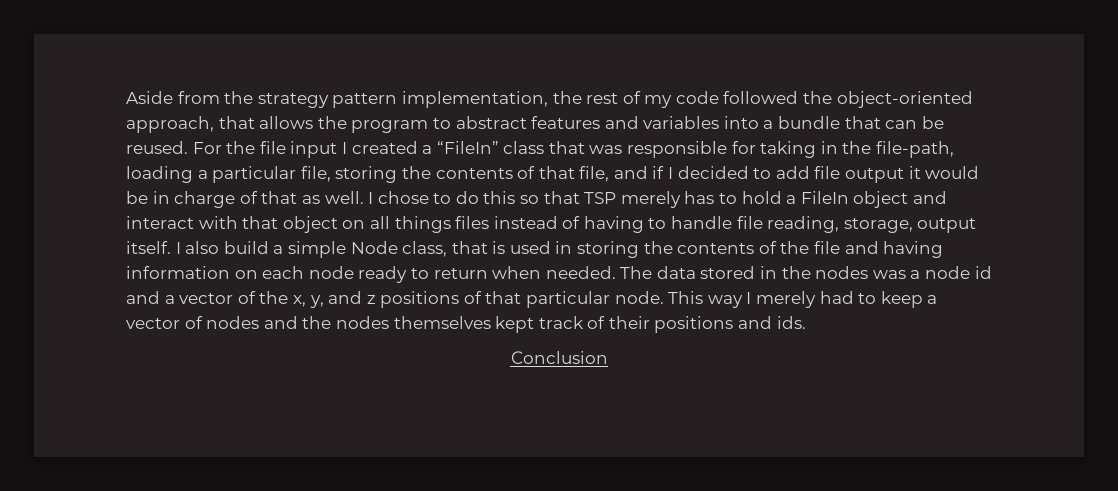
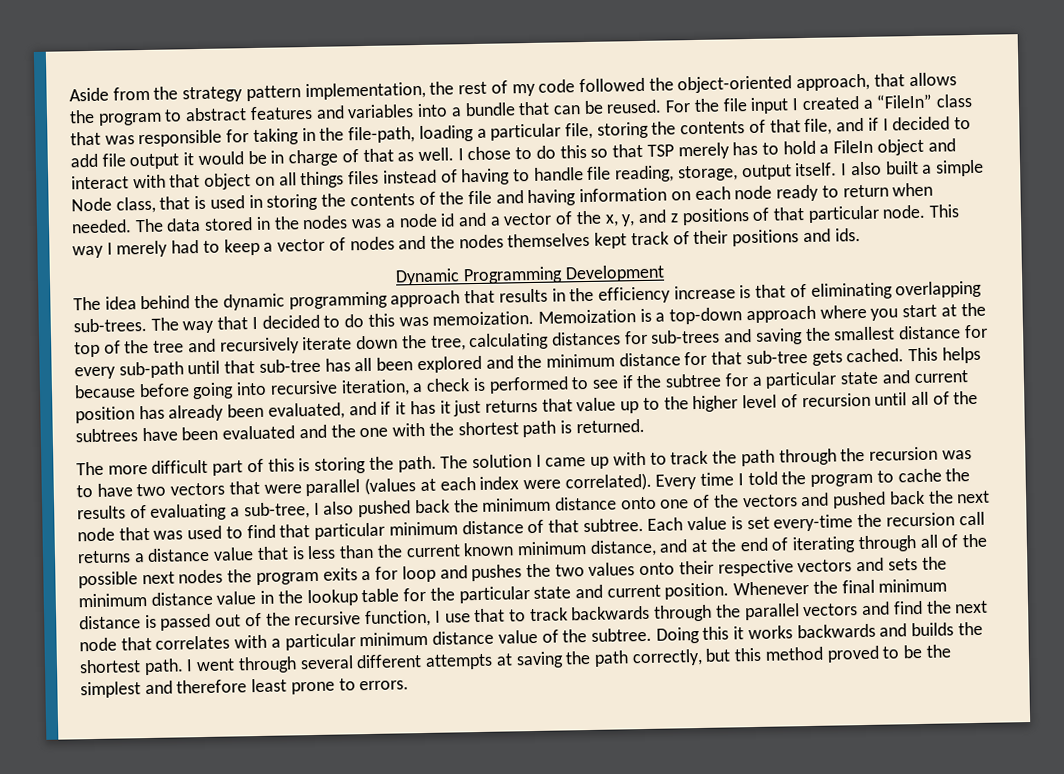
- I also build a simple Node class, that is used in storing the contents of the file and having information on each node ready to return when needed.
+ I also built a simple Node class, that is used in storing the contents of the file and having information on each node ready to return when needed.
- Conclusion
+ Dynamic Programming Development
+ The idea behind the dynamic programming approach that results in the efficiency increase is that of eliminating overlapping sub-trees. The way that I decided to do this was memoization. Memoization is a top-down approach where you start at the top of the tree and recursively iterate down the tree, calculating distances for sub-trees and saving the smallest distance for every sub-path until that sub-tree has all been explored and the minimum distance for that sub-tree gets cached. This helps because before going into recursive iteration, a check is performed to see if the subtree for a particular state and current position has already been evaluated, and if it has it just returns that value up to the higher level of recursion until all of the subtrees have been evaluated and the one with the shortest path is returned.
+ The more difficult part of this is storing the path. The solution I came up with to track the path through the recursion was to have two vectors that were parallel (values at each index were correlated). Every time I told the program to cache the results of evaluating a sub-tree, I also pushed back the minimum distance onto one of the vectors and pushed back the next node that was used to find that particular minimum distance of that subtree. Each value is set every-time the recursion call returns a distance value that is less than the current known minimum distance, and at the end of iterating through all of the possible next nodes the program exits a for loop and pushes the two values onto their respective vectors and sets the minimum distance value in the lookup table for the particular state and current position. Whenever the final minimum distance is passed out of the recursive function, I use that to track backwards through the parallel vectors and find the next node that correlates with a particular minimum distance value of the subtree. Doing this it works backwards and builds the shortest path. I went through several different attempts at saving the path correctly, but this method proved to be the simplest and therefore least prone to errors.

